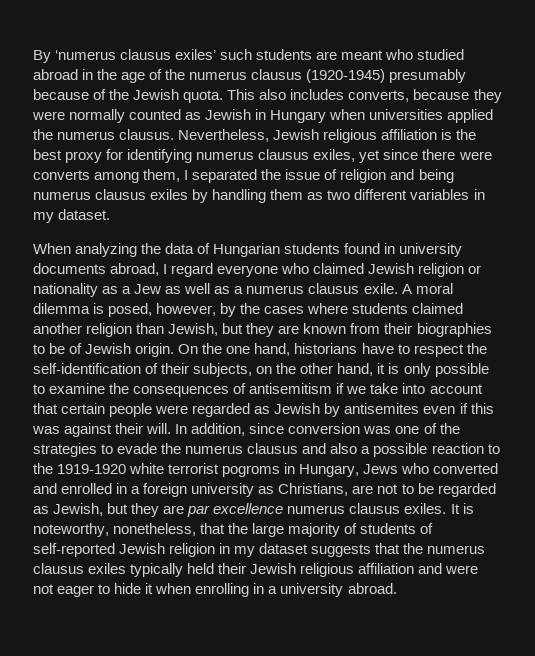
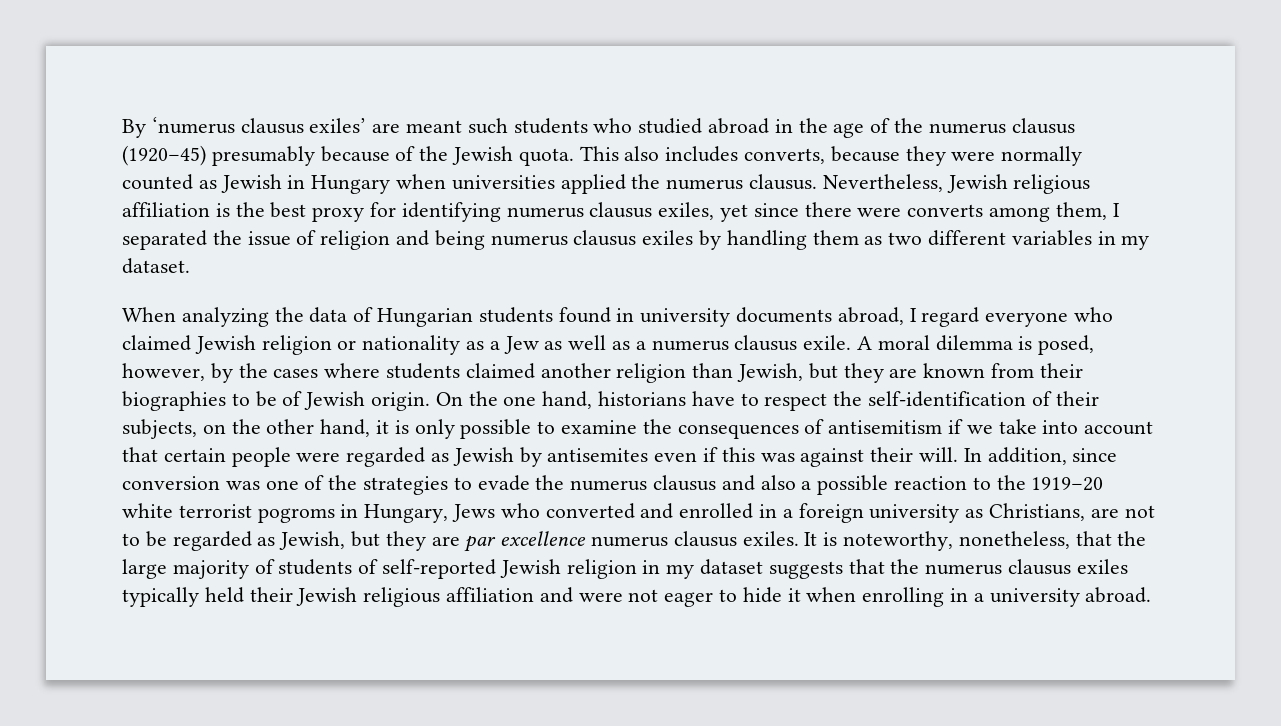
- By ‘numerus clausus exiles’ such students are meant who studied abroad in the age of the numerus clausus (1920-1945) presumably because of the Jewish quota.
+ By ‘numerus clausus exiles’ are meant such students who studied abroad in the age of the numerus clausus (1920–45) presumably because of the Jewish quota.
- In addition, since conversion was one of the strategies to evade the numerus clausus and also a possible reaction to the 1919-1920 white terrorist pogroms in Hungary, Jews who converted and enrolled in a foreign university as Christians, are not to be regarded as Jewish, but they are par excellence numerus clausus exiles.
+ In addition, since conversion was one of the strategies to evade the numerus clausus and also a possible reaction to the 1919–20 white terrorist pogroms in Hungary, Jews who converted and enrolled in a foreign university as Christians, are not to be regarded as Jewish, but they are par excellence numerus clausus exiles.

